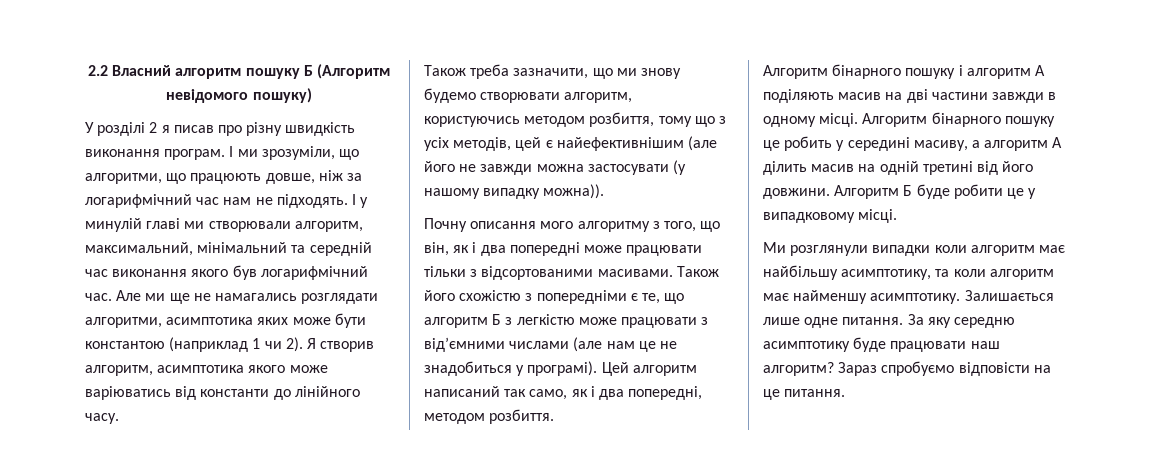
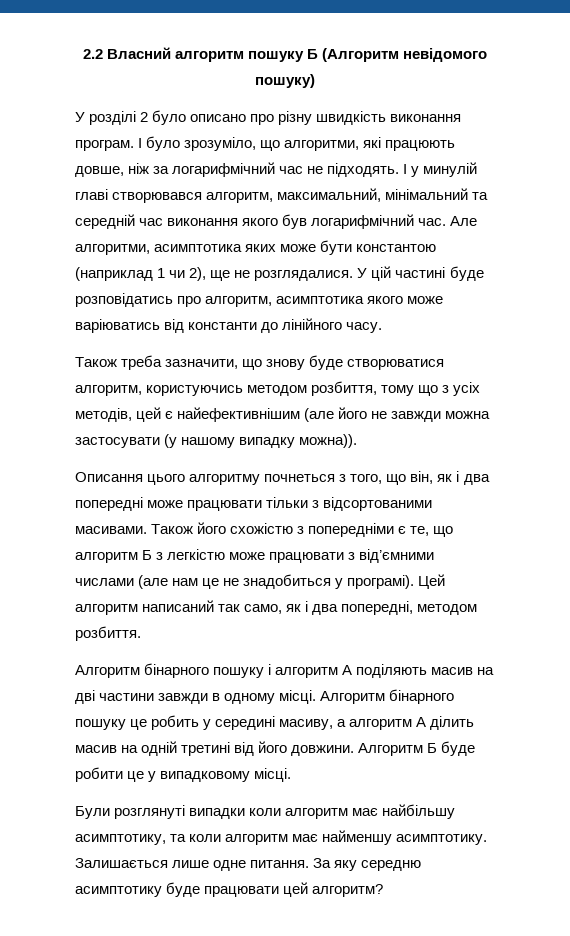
- У розділі 2 я писав про різну швидкість виконання програм.
+ У розділі 2 було описано про різну швидкість виконання програм.
- І ми зрозуміли, що алгоритми, що працюють довше, ніж за логарифмічний час нам не підходять.
+ І було зрозуміло, що алгоритми, які працюють довше, ніж за логарифмічний час не підходять.
- І у минулій главі ми створювали алгоритм, максимальний, мінімальний та середній час виконання якого був логарифмічний час.
+ І у минулій главі створювався алгоритм, максимальний, мінімальний та середній час виконання якого був логарифмічний час.
- Але ми ще не намагались розглядати алгоритми, асимптотика яких може бути константою (наприклад 1 чи 2). Я створив алгоритм, асимптотика якого може варіюватись від константи до лінійного часу.
+ Але алгоритми, асимптотика яких може бути константою (наприклад 1 чи 2), ще не розглядалися. У цій частині буде розповідатись про алгоритм, асимптотика якого може варіюватись від константи до лінійного часу.
- Також треба зазначити, що ми знову будемо створювати алгоритм, користуючись методом розбиття, тому що з усіх методів, цей є найефективнішим (але його не завжди можна застосувати (у нашому випадку можна)).
+ Також треба зазначити, що знову буде створюватися алгоритм, користуючись методом розбиття, тому що з усіх методів, цей є найефективнішим (але його не завжди можна застосувати (у нашому випадку можна)).
- Почну описання мого алгоритму з того, що він, як і два попередні може працювати тільки з відсортованими масивами.
+ Описання цього алгоритму почнеться з того, що він, як і два попередні може працювати тільки з відсортованими масивами.
- Ми розглянули випадки коли алгоритм має найбільшу асимптотику, та коли алгоритм має найменшу асимптотику.
+ Були розглянуті випадки коли алгоритм має найбільшу асимптотику, та коли алгоритм має найменшу асимптотику.
- За яку середню асимптотику буде працювати наш алгоритм? Зараз спробуємо відповісти на це питання.
+ За яку середню асимптотику буде працювати цей алгоритм?

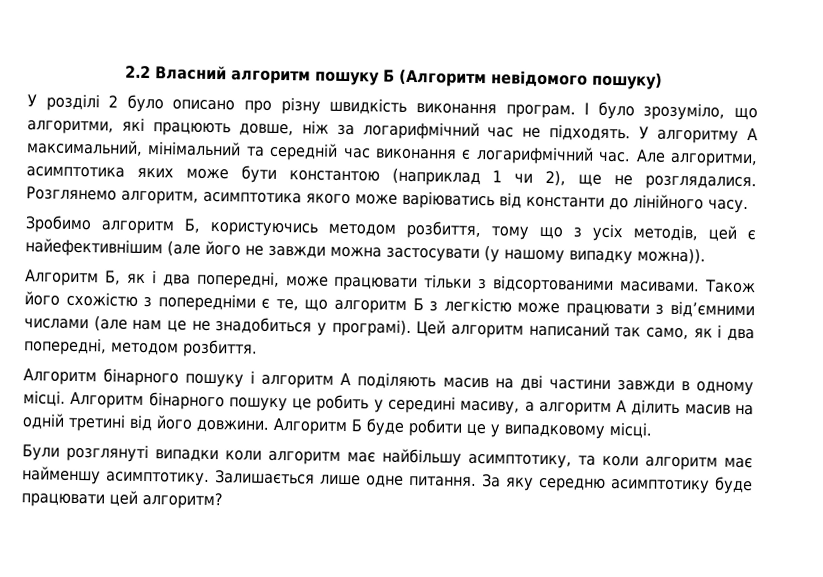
- І у минулій главі створювався алгоритм, максимальний, мінімальний та середній час виконання якого був логарифмічний час.
+ У алгоритму А максимальний, мінімальний та середній час виконання є логарифмічний час.
- У цій частині буде розповідатись про алгоритм, асимптотика якого може варіюватись від константи до лінійного часу.
+ Розглянемо алгоритм, асимптотика якого може варіюватись від константи до лінійного часу.
- Також треба зазначити, що знову буде створюватися алгоритм, користуючись методом розбиття, тому що з усіх методів, цей є найефективнішим (але його не завжди можна застосувати (у нашому випадку можна)).
+ Зробимо алгоритм Б, користуючись методом розбиття, тому що з усіх методів, цей є найефективнішим (але його не завжди можна застосувати (у нашому випадку можна)).
- Описання цього алгоритму почнеться з того, що він, як і два попередні може працювати тільки з відсортованими масивами.
+ Алгоритм Б, як і два попередні, може працювати тільки з відсортованими масивами.

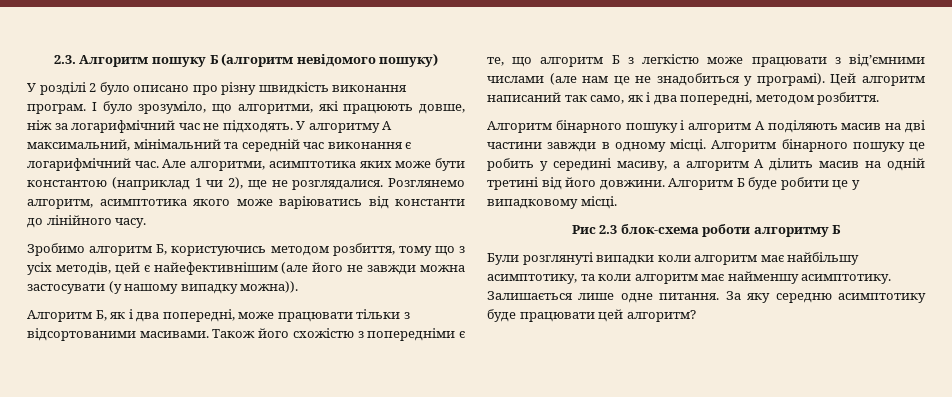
- 2.2 Власний алгоритм пошуку Б (Алгоритм невідомого пошуку)
+ 2.3. Алгоритм пошуку Б (алгоритм невідомого пошуку)
+ Рис 2.3 блок-схема роботи алгоритму Б

